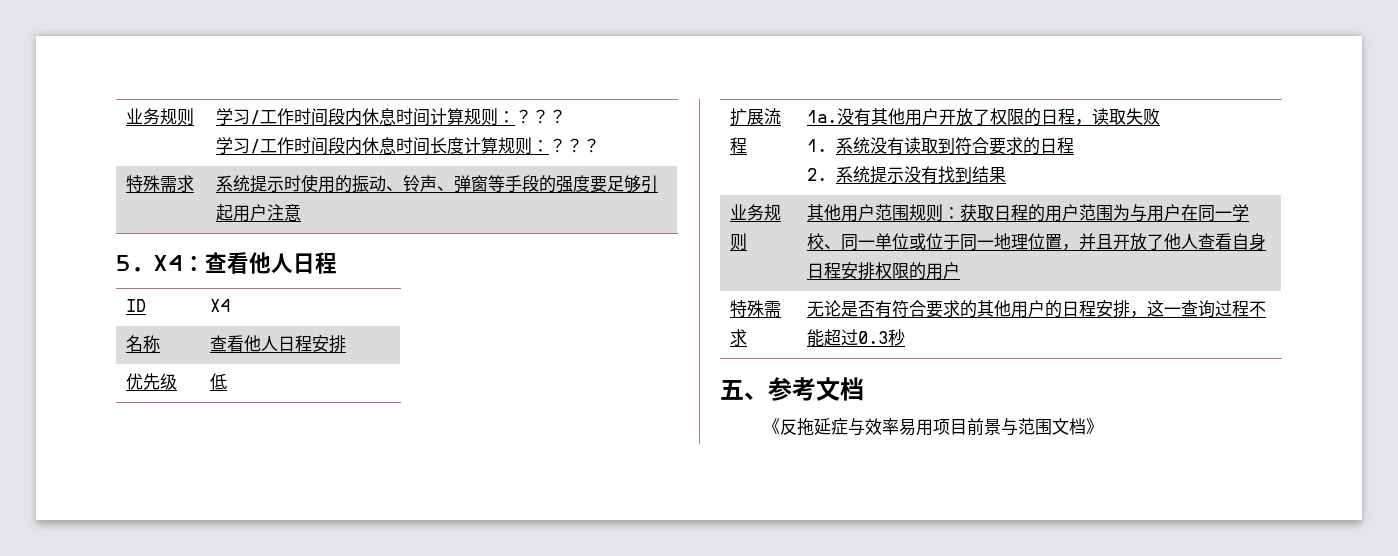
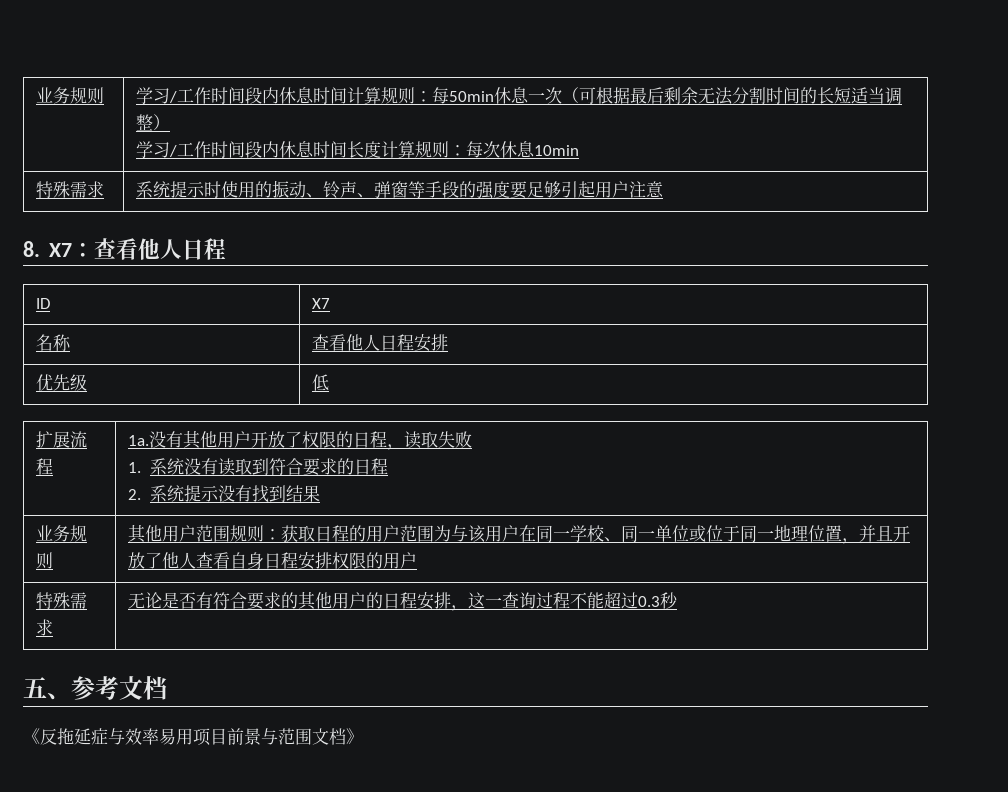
- 业务规则 | 学习/工作时间段内休息时间计算规则：？？？
- 学习/工作时间段内休息时间长度计算规则：？？？
+ 业务规则 | 学习/工作时间段内休息时间计算规则：每50min休息一次（可根据最后剩余无法分割时间的长短适当调整）
+ 学习/工作时间段内休息时间长度计算规则：每次休息10min
- 5. X4：查看他人日程
+ 8. X7：查看他人日程
- ID | X4
+ ID | X7
- 业务规则 | 其他用户范围规则：获取日程的用户范围为与用户在同一学校、同一单位或位于同一地理位置，并且开放了他人查看自身日程安排权限的用户
+ 业务规则 | 其他用户范围规则：获取日程的用户范围为与该用户在同一学校、同一单位或位于同一地理位置，并且开放了他人查看自身日程安排权限的用户

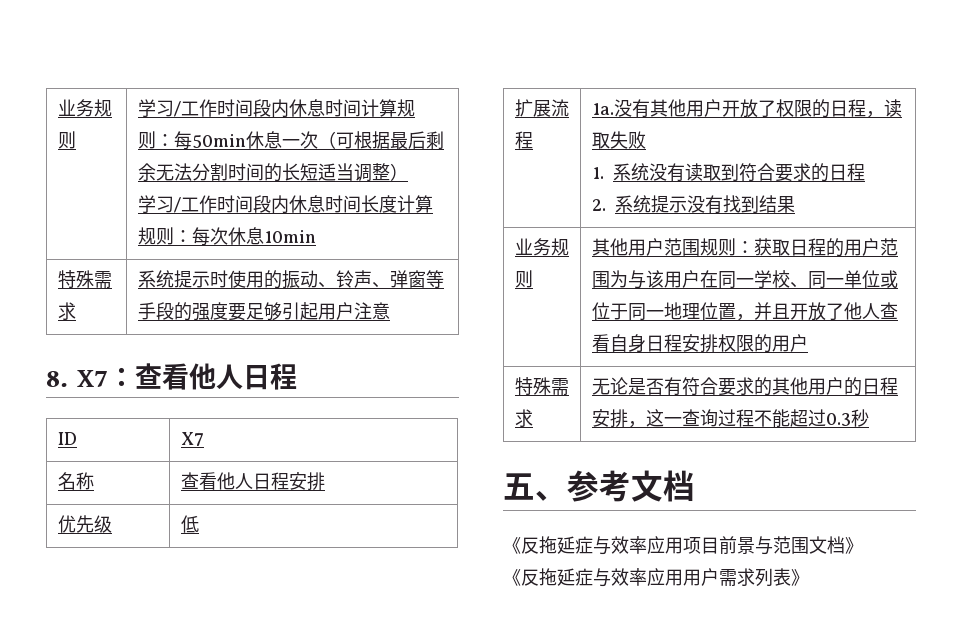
- 《反拖延症与效率易用项目前景与范围文档》
+ 《反拖延症与效率应用项目前景与范围文档》
+ 《反拖延症与效率应用用户需求列表》

